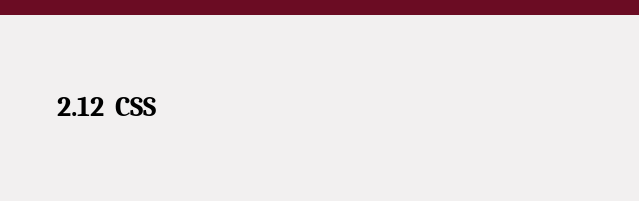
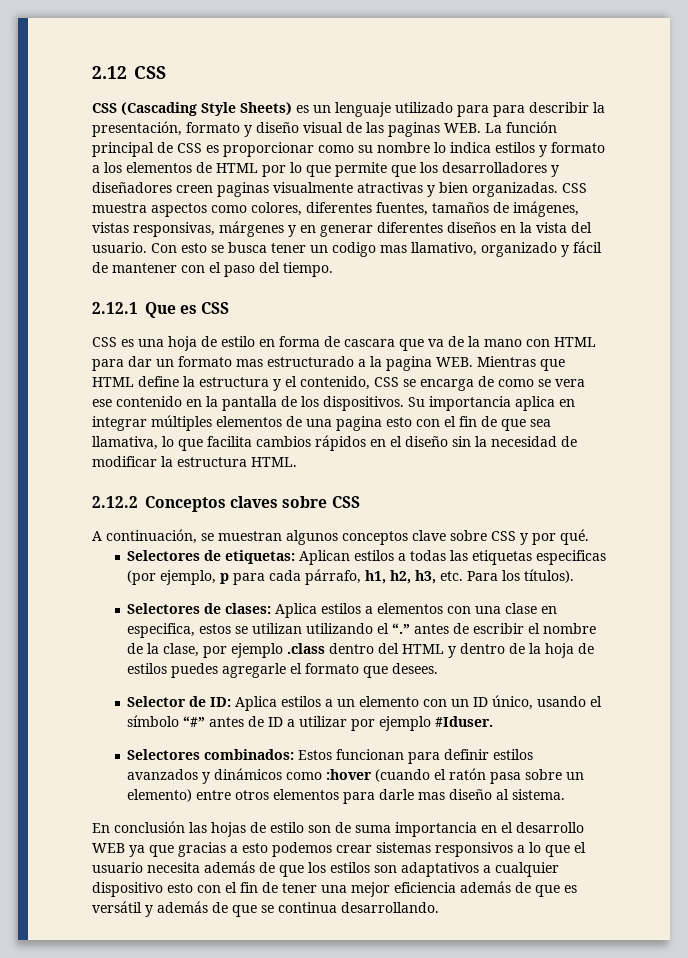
+ CSS (Cascading Style Sheets) es un lenguaje utilizado para para describir la presentación, formato y diseño visual de las paginas WEB. La función principal de CSS es proporcionar como su nombre lo indica estilos y formato a los elementos de HTML por lo que permite que los desarrolladores y diseñadores creen paginas visualmente atractivas y bien organizadas. CSS muestra aspectos como colores, diferentes fuentes, tamaños de imágenes, vistas responsivas, márgenes y en generar diferentes diseños en la vista del usuario. Con esto se busca tener un codigo mas llamativo, organizado y fácil de mantener con el paso del tiempo.
+ 2.12.1 Que es CSS
+ CSS es una hoja de estilo en forma de cascara que va de la mano con HTML para dar un formato mas estructurado a la pagina WEB. Mientras que HTML define la estructura y el contenido, CSS se encarga de como se vera ese contenido en la pantalla de los dispositivos. Su importancia aplica en integrar múltiples elementos de una pagina esto con el fin de que sea llamativa, lo que facilita cambios rápidos en el diseño sin la necesidad de modificar la estructura HTML.
+ 2.12.2 Conceptos claves sobre CSS
+ A continuación, se muestran algunos conceptos clave sobre CSS y por qué.
+ Selectores de etiquetas: Aplican estilos a todas las etiquetas especificas (por ejemplo, p para cada párrafo, h1, h2, h3, etc. Para los títulos).
+ Selectores de clases: Aplica estilos a elementos con una clase en especifica, estos se utilizan utilizando el “.” antes de escribir el nombre de la clase, por ejemplo .class dentro del HTML y dentro de la hoja de estilos puedes agregarle el formato que desees.
+ Selector de ID: Aplica estilos a un elemento con un ID único, usando el símbolo “#” antes de ID a utilizar por ejemplo #Iduser.
+ Selectores combinados: Estos funcionan para definir estilos avanzados y dinámicos como :hover (cuando el ratón pasa sobre un elemento) entre otros elementos para darle mas diseño al sistema.
+ En conclusión las hojas de estilo son de suma importancia en el desarrollo WEB ya que gracias a esto podemos crear sistemas responsivos a lo que el usuario necesita además de que los estilos son adaptativos a cualquier dispositivo esto con el fin de tener una mejor eficiencia además de que es versátil y además de que se continua desarrollando.

